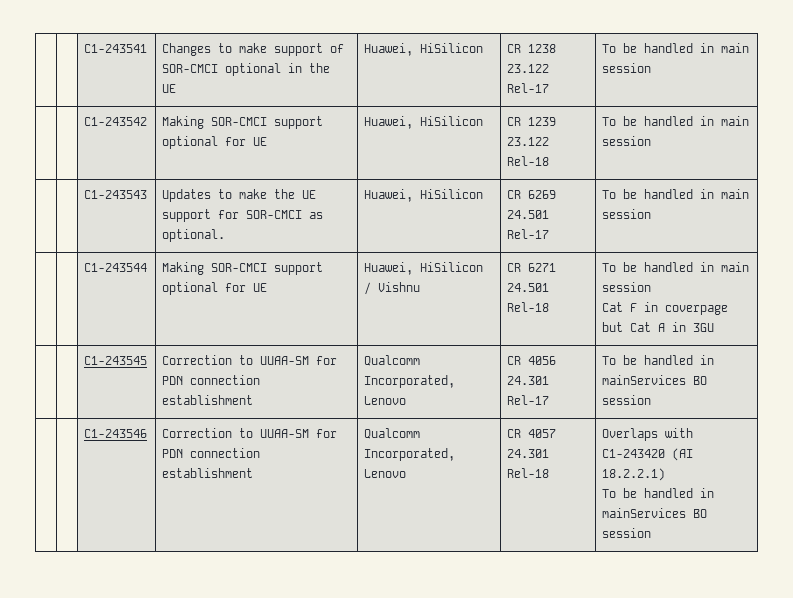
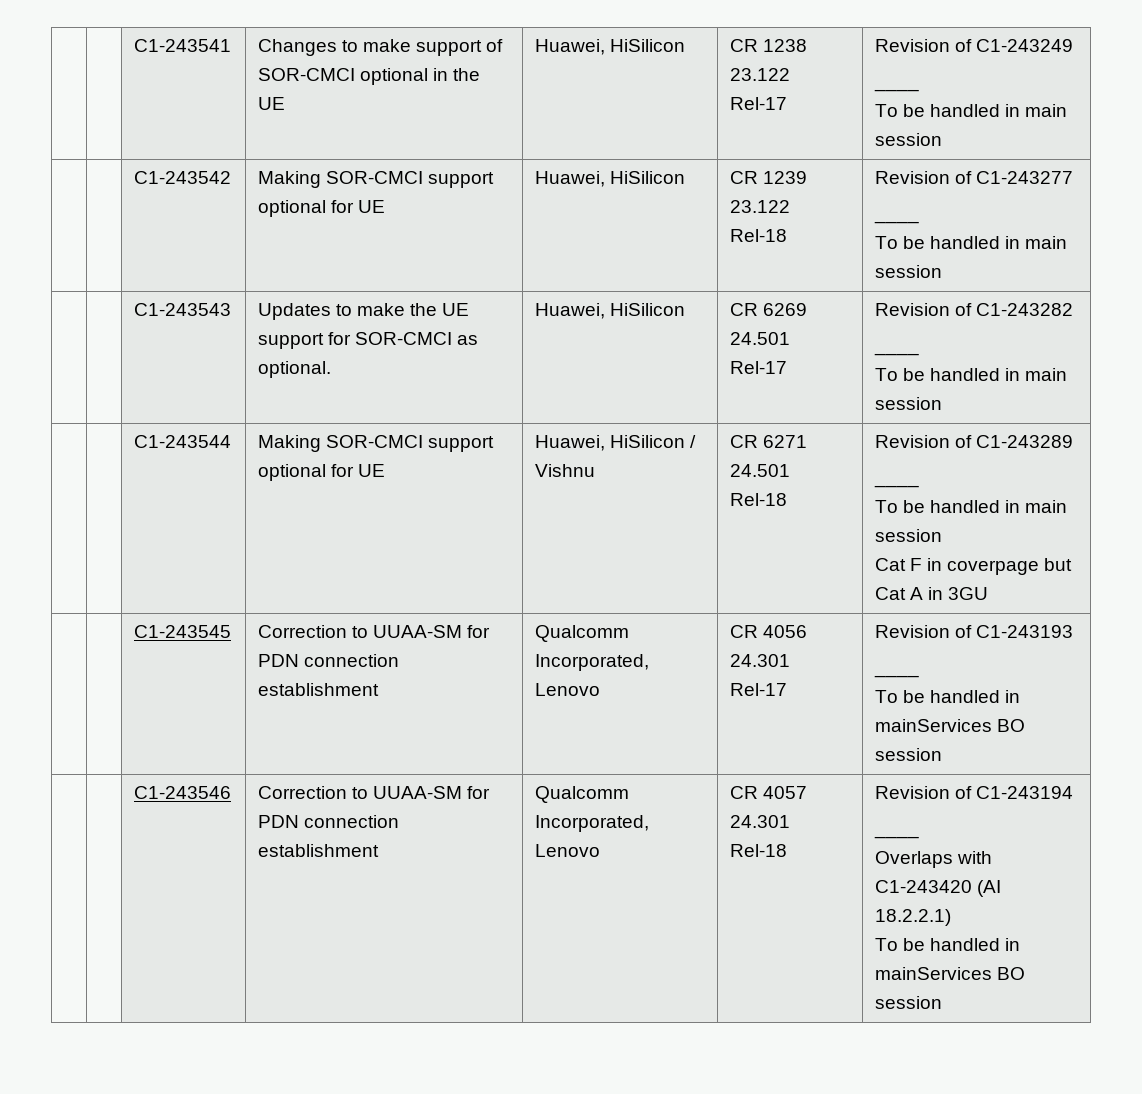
- | | C1-243541 | Changes to make support of SOR-CMCI optional in the UE | Huawei, HiSilicon | CR 1238 23.122 Rel-17 | To be handled in main session
+ | | C1-243541 | Changes to make support of SOR-CMCI optional in the UE | Huawei, HiSilicon | CR 1238 23.122 Rel-17 | Revision of C1-243249
+ ____
+ To be handled in main session
- | | C1-243542 | Making SOR-CMCI support optional for UE | Huawei, HiSilicon | CR 1239 23.122 Rel-18 | To be handled in main session
+ | | C1-243542 | Making SOR-CMCI support optional for UE | Huawei, HiSilicon | CR 1239 23.122 Rel-18 | Revision of C1-243277
+ ____
+ To be handled in main session
- | | C1-243543 | Updates to make the UE support for SOR-CMCI as optional. | Huawei, HiSilicon | CR 6269 24.501 Rel-17 | To be handled in main session
+ | | C1-243543 | Updates to make the UE support for SOR-CMCI as optional. | Huawei, HiSilicon | CR 6269 24.501 Rel-17 | Revision of C1-243282
+ ____
+ To be handled in main session
- | | C1-243544 | Making SOR-CMCI support optional for UE | Huawei, HiSilicon / Vishnu | CR 6271 24.501 Rel-18 | To be handled in main session
+ | | C1-243544 | Making SOR-CMCI support optional for UE | Huawei, HiSilicon / Vishnu | CR 6271 24.501 Rel-18 | Revision of C1-243289
+ ____
+ To be handled in main session
- | | C1-243545 | Correction to UUAA-SM for PDN connection establishment | Qualcomm Incorporated, Lenovo | CR 4056 24.301 Rel-17 | To be handled in mainServices BO session
+ | | C1-243545 | Correction to UUAA-SM for PDN connection establishment | Qualcomm Incorporated, Lenovo | CR 4056 24.301 Rel-17 | Revision of C1-243193
+ ____
+ To be handled in mainServices BO session
- | | C1-243546 | Correction to UUAA-SM for PDN connection establishment | Qualcomm Incorporated, Lenovo | CR 4057 24.301 Rel-18 | Overlaps with C1-243420 (AI 18.2.2.1)
+ | | C1-243546 | Correction to UUAA-SM for PDN connection establishment | Qualcomm Incorporated, Lenovo | CR 4057 24.301 Rel-18 | Revision of C1-243194
+ ____
+ Overlaps with C1-243420 (AI 18.2.2.1)

